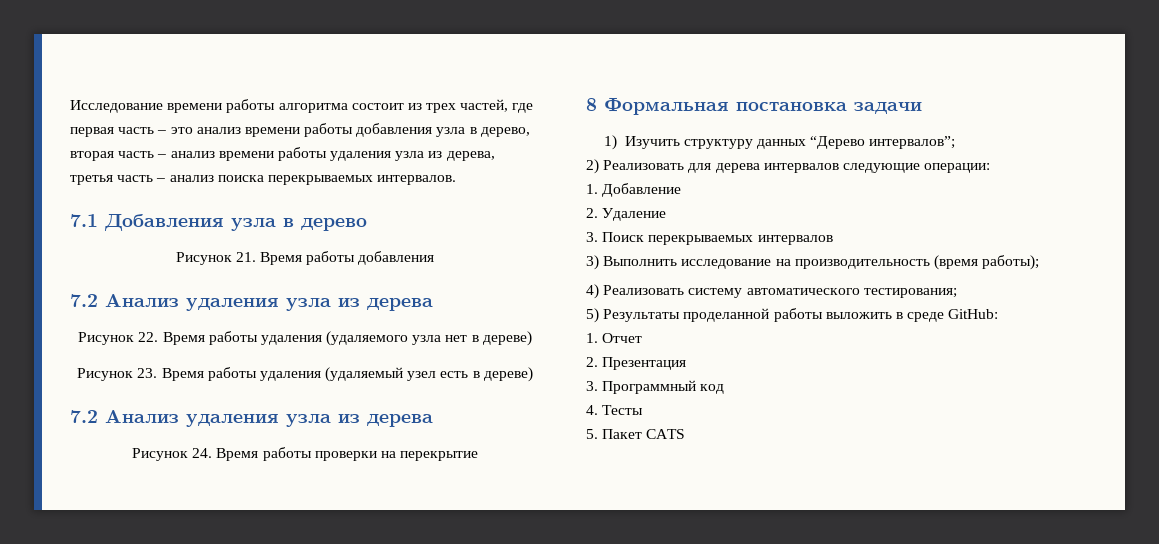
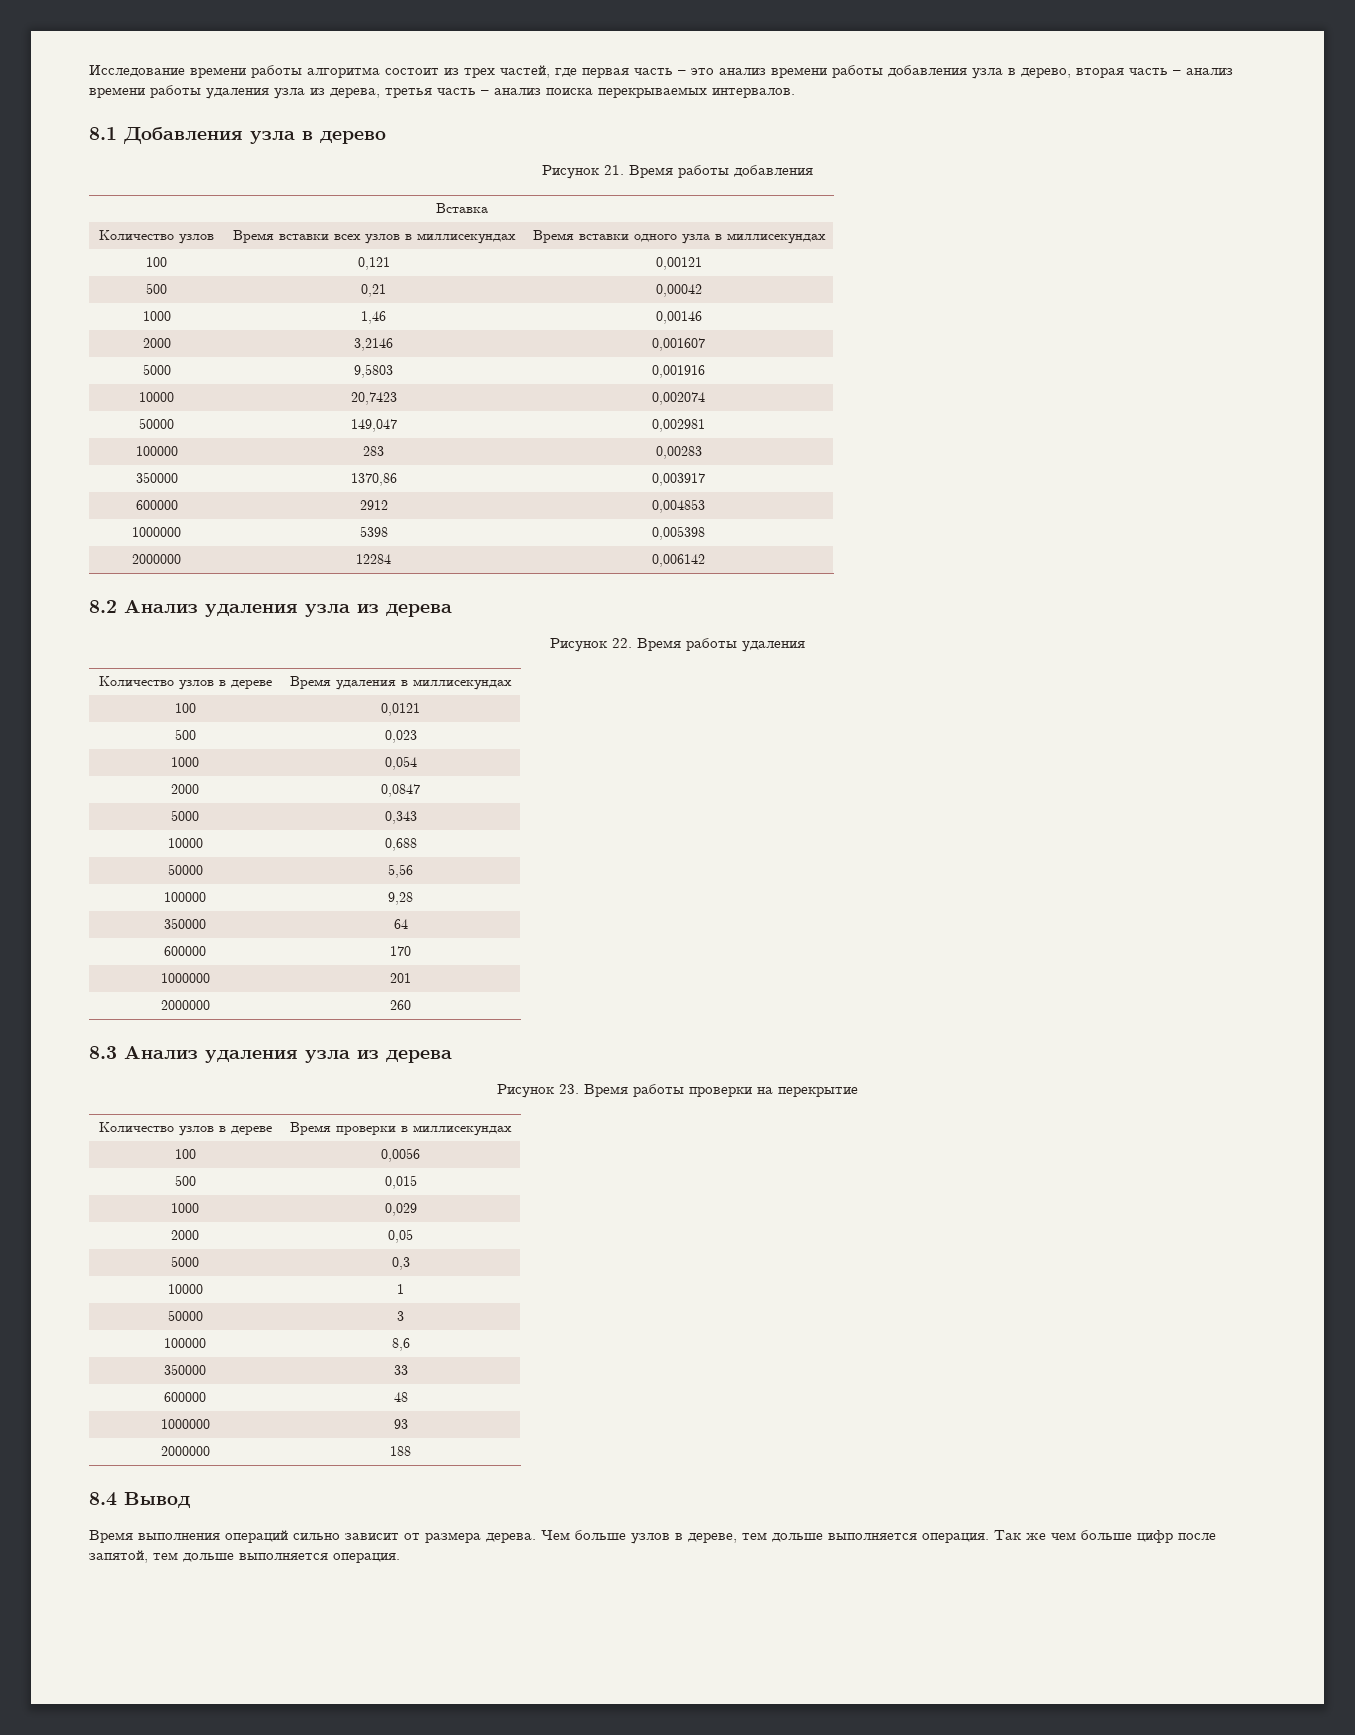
- 7.1 Добавления узла в дерево
+ 8.1 Добавления узла в дерево
  Рисунок 21. Время работы добавления
- 7.2 Анализ удаления узла из дерева
+ Вставка
+ Количество узлов | Время вставки всех узлов в миллисекундах | Время вставки одного узла в миллисекундах
+ 100 | 0,121 | 0,00121
+ 500 | 0,21 | 0,00042
+ 1000 | 1,46 | 0,00146
+ 2000 | 3,2146 | 0,001607
+ 5000 | 9,5803 | 0,001916
+ 10000 | 20,7423 | 0,002074
+ 50000 | 149,047 | 0,002981
+ 100000 | 283 | 0,00283
+ 350000 | 1370,86 | 0,003917
+ 600000 | 2912 | 0,004853
+ 1000000 | 5398 | 0,005398
+ 2000000 | 12284 | 0,006142
+ 8.2 Анализ удаления узла из дерева
- Рисунок 22. Время работы удаления (удаляемого узла нет в дереве)
- Рисунок 23. Время работы удаления (удаляемый узел есть в дереве)
- 7.2 Анализ удаления узла из дерева
- Рисунок 24. Время работы проверки на перекрытие
+ Рисунок 22. Время работы удаления
+ Количество узлов в дереве | Время удаления в миллисекундах
+ 100 | 0,0121
+ 500 | 0,023
+ 1000 | 0,054
+ 2000 | 0,0847
+ 5000 | 0,343
+ 10000 | 0,688
+ 50000 | 5,56
+ 100000 | 9,28
+ 350000 | 64
+ 600000 | 170
+ 1000000 | 201
+ 2000000 | 260
+ 8.3 Анализ удаления узла из дерева
+ Рисунок 23. Время работы проверки на перекрытие
- 8 Формальная постановка задачи
- 1) Изучить структуру данных “Дерево интервалов”;
- 2) Реализовать для дерева интервалов следующие операции:
- 1. Добавление
- 2. Удаление
- 3. Поиск перекрываемых интервалов
- 3) Выполнить исследование на производительность (время работы);
- 4) Реализовать систему автоматического тестирования;
- 5) Результаты проделанной работы выложить в среде GitHub:
- 1. Отчет
- 2. Презентация
- 3. Программный код
- 4. Тесты
- 5. Пакет CATS
+ Количество узлов в дереве | Время проверки в миллисекундах
+ 100 | 0,0056
+ 500 | 0,015
+ 1000 | 0,029
+ 2000 | 0,05
+ 5000 | 0,3
+ 10000 | 1
+ 50000 | 3
+ 100000 | 8,6
+ 350000 | 33
+ 600000 | 48
+ 1000000 | 93
+ 2000000 | 188
+ 8.4 Вывод
+ Время выполнения операций сильно зависит от размера дерева. Чем больше узлов в дереве, тем дольше выполняется операция. Так же чем больше цифр после запятой, тем дольше выполняется операция.

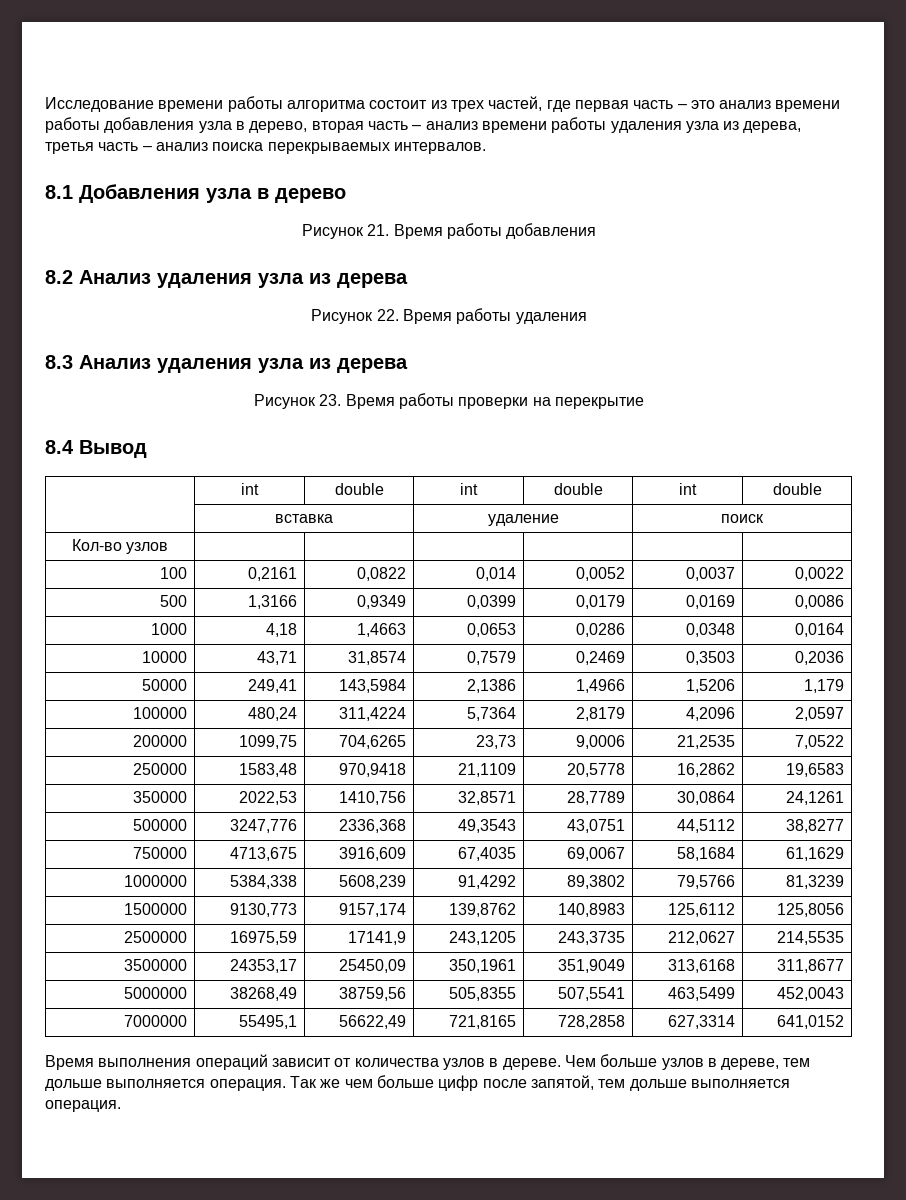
- Вставка
- Количество узлов | Время вставки всех узлов в миллисекундах | Время вставки одного узла в миллисекундах
- 100 | 0,121 | 0,00121
- 500 | 0,21 | 0,00042
- 1000 | 1,46 | 0,00146
- 2000 | 3,2146 | 0,001607
- 5000 | 9,5803 | 0,001916
- 10000 | 20,7423 | 0,002074
- 50000 | 149,047 | 0,002981
- 100000 | 283 | 0,00283
- 350000 | 1370,86 | 0,003917
- 600000 | 2912 | 0,004853
- 1000000 | 5398 | 0,005398
- 2000000 | 12284 | 0,006142
- Количество узлов в дереве | Время удаления в миллисекундах
- 100 | 0,0121
- 500 | 0,023
- 1000 | 0,054
- 2000 | 0,0847
- 5000 | 0,343
- 10000 | 0,688
- 50000 | 5,56
- 100000 | 9,28
- 350000 | 64
- 600000 | 170
- 1000000 | 201
- 2000000 | 260
- Количество узлов в дереве | Время проверки в миллисекундах
- 100 | 0,0056
- 500 | 0,015
- 1000 | 0,029
- 2000 | 0,05
- 5000 | 0,3
- 10000 | 1
- 50000 | 3
- 100000 | 8,6
- 350000 | 33
- 600000 | 48
- 1000000 | 93
- 2000000 | 188
  8.4 Вывод
+ | int | double | int | double | int | double
+ | вставка | удаление | поиск
+ Кол-во узлов | | | | | |
+ 100 | 0,2161 | 0,0822 | 0,014 | 0,0052 | 0,0037 | 0,0022
+ 500 | 1,3166 | 0,9349 | 0,0399 | 0,0179 | 0,0169 | 0,0086
+ 1000 | 4,18 | 1,4663 | 0,0653 | 0,0286 | 0,0348 | 0,0164
+ 10000 | 43,71 | 31,8574 | 0,7579 | 0,2469 | 0,3503 | 0,2036
+ 50000 | 249,41 | 143,5984 | 2,1386 | 1,4966 | 1,5206 | 1,179
+ 100000 | 480,24 | 311,4224 | 5,7364 | 2,8179 | 4,2096 | 2,0597
+ 200000 | 1099,75 | 704,6265 | 23,73 | 9,0006 | 21,2535 | 7,0522
+ 250000 | 1583,48 | 970,9418 | 21,1109 | 20,5778 | 16,2862 | 19,6583
+ 350000 | 2022,53 | 1410,756 | 32,8571 | 28,7789 | 30,0864 | 24,1261
+ 500000 | 3247,776 | 2336,368 | 49,3543 | 43,0751 | 44,5112 | 38,8277
+ 750000 | 4713,675 | 3916,609 | 67,4035 | 69,0067 | 58,1684 | 61,1629
+ 1000000 | 5384,338 | 5608,239 | 91,4292 | 89,3802 | 79,5766 | 81,3239
+ 1500000 | 9130,773 | 9157,174 | 139,8762 | 140,8983 | 125,6112 | 125,8056
+ 2500000 | 16975,59 | 17141,9 | 243,1205 | 243,3735 | 212,0627 | 214,5535
+ 3500000 | 24353,17 | 25450,09 | 350,1961 | 351,9049 | 313,6168 | 311,8677
+ 5000000 | 38268,49 | 38759,56 | 505,8355 | 507,5541 | 463,5499 | 452,0043
+ 7000000 | 55495,1 | 56622,49 | 721,8165 | 728,2858 | 627,3314 | 641,0152
- Время выполнения операций сильно зависит от размера дерева.
+ Время выполнения операций зависит от количества узлов в дереве.

